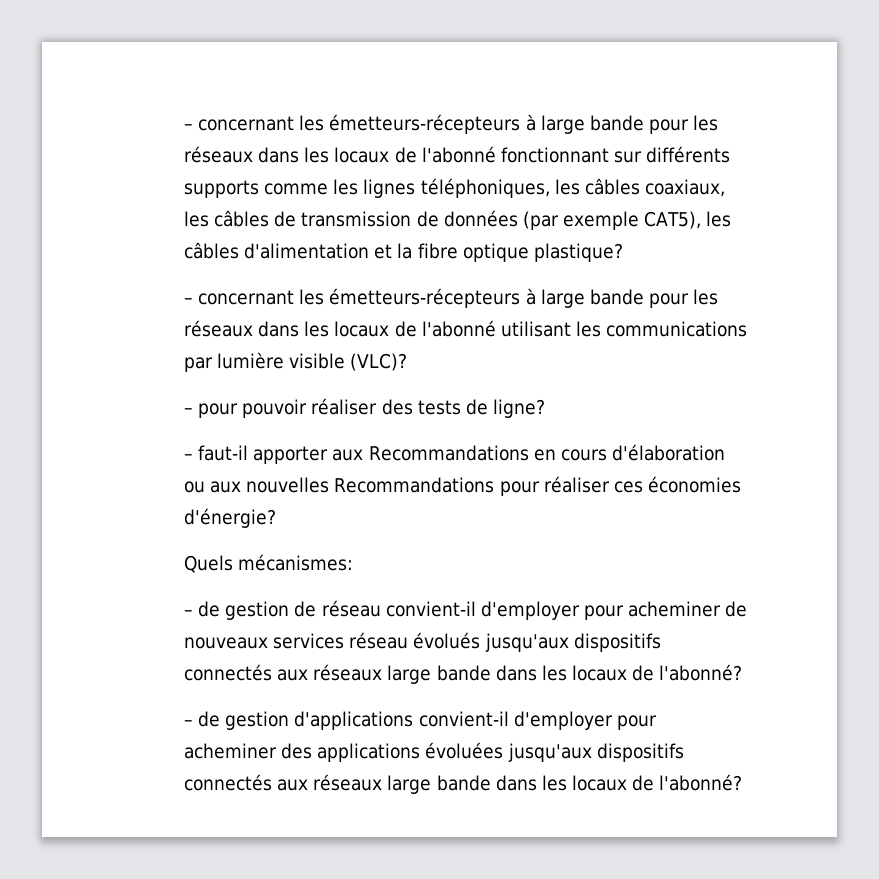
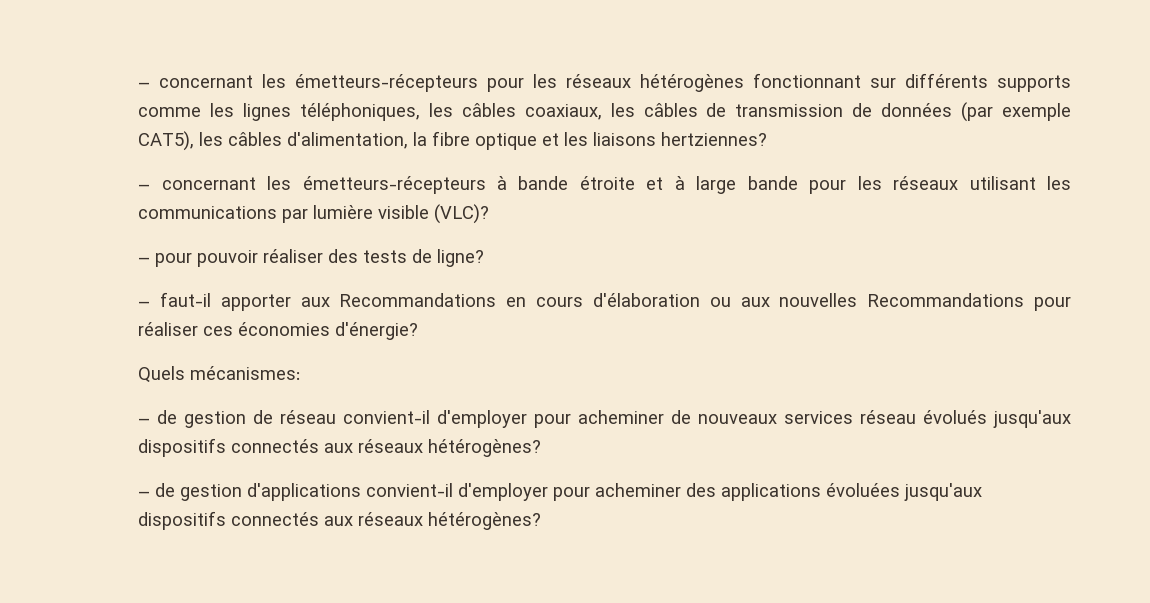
- – concernant les émetteurs-récepteurs à large bande pour les réseaux dans les locaux de l'abonné fonctionnant sur différents supports comme les lignes téléphoniques, les câbles coaxiaux, les câbles de transmission de données (par exemple CAT5), les câbles d'alimentation et la fibre optique plastique?
- – concernant les émetteurs-récepteurs à large bande pour les réseaux dans les locaux de l'abonné utilisant les communications par lumière visible (VLC)?
+ – concernant les émetteurs-récepteurs pour les réseaux hétérogènes fonctionnant sur différents supports comme les lignes téléphoniques, les câbles coaxiaux, les câbles de transmission de données (par exemple CAT5), les câbles d'alimentation, la fibre optique et les liaisons hertziennes?
+ – concernant les émetteurs-récepteurs à bande étroite et à large bande pour les réseaux utilisant les communications par lumière visible (VLC)?
- – de gestion de réseau convient-il d'employer pour acheminer de nouveaux services réseau évolués jusqu'aux dispositifs connectés aux réseaux large bande dans les locaux de l'abonné?
+ – de gestion de réseau convient-il d'employer pour acheminer de nouveaux services réseau évolués jusqu'aux dispositifs connectés aux réseaux hétérogènes?
- – de gestion d'applications convient-il d'employer pour acheminer des applications évoluées jusqu'aux dispositifs connectés aux réseaux large bande dans les locaux de l'abonné?
+ – de gestion d'applications convient-il d'employer pour acheminer des applications évoluées jusqu'aux dispositifs connectés aux réseaux hétérogènes?

